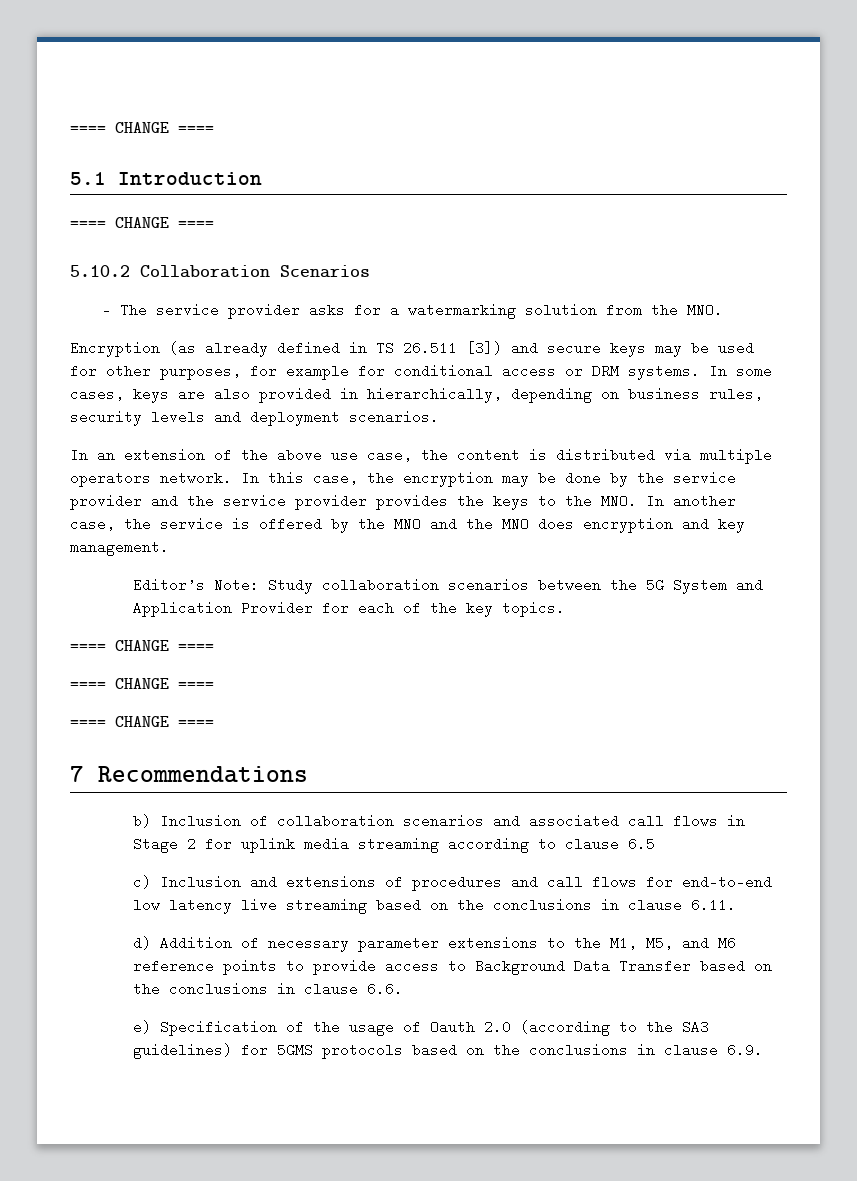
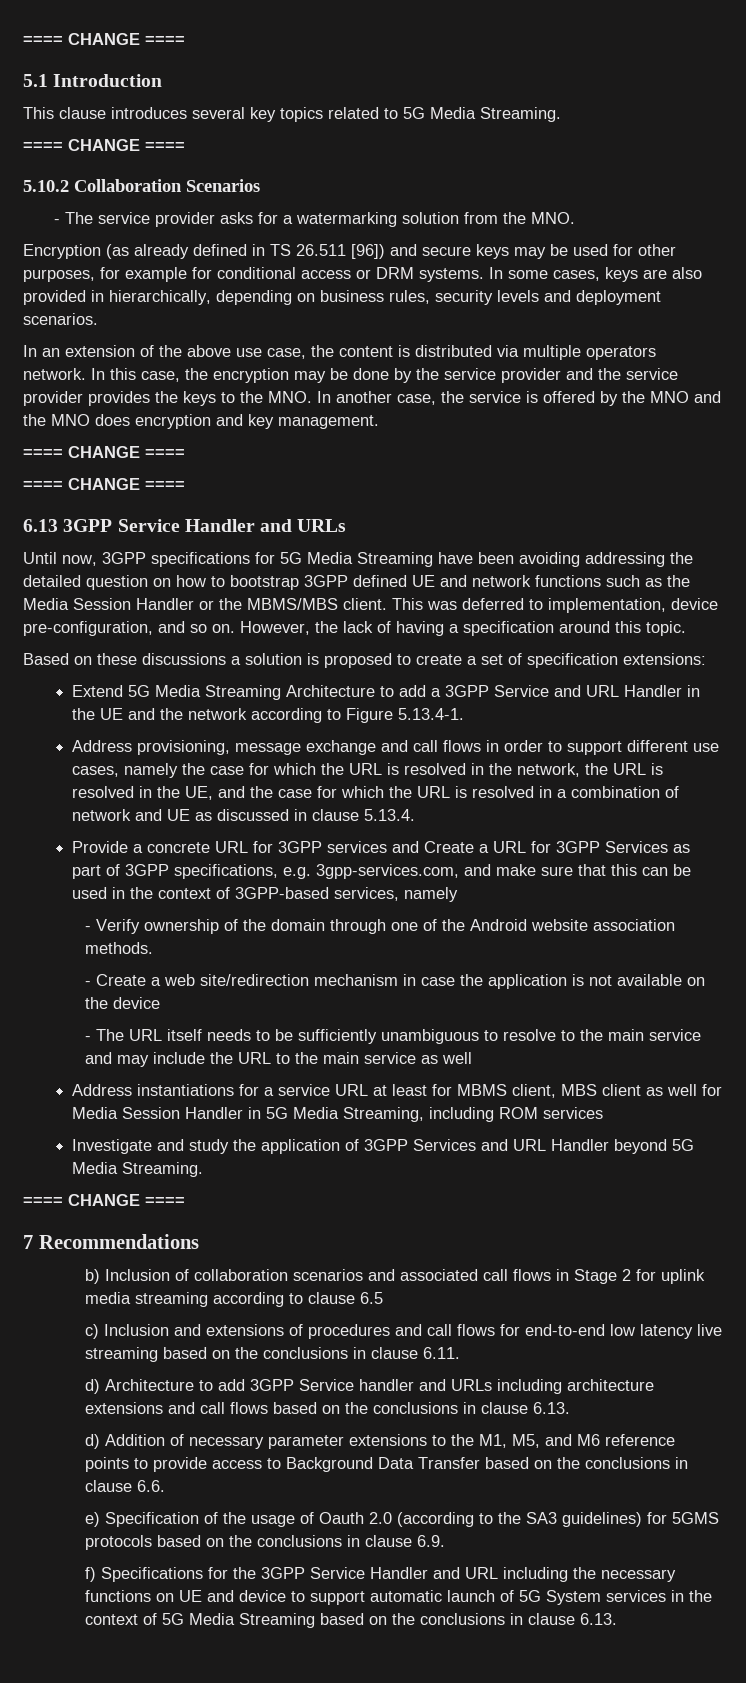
+ This clause introduces several key topics related to 5G Media Streaming.
- Encryption (as already defined in TS 26.511 [3]) and secure keys may be used for other purposes, for example for conditional access or DRM systems.
+ Encryption (as already defined in TS 26.511 [96]) and secure keys may be used for other purposes, for example for conditional access or DRM systems.
  In this case, the encryption may be done by the service provider and the service provider provides the keys to the MNO. In another case, the service is offered by the MNO and the MNO does encryption and key management.
- Editor’s Note: Study collaboration scenarios between the 5G System and Application Provider for each of the key topics.
  ==== CHANGE ====
  ==== CHANGE ====
+ 6.13 3GPP Service Handler and URLs
+ Until now, 3GPP specifications for 5G Media Streaming have been avoiding addressing the detailed question on how to bootstrap 3GPP defined UE and network functions such as the Media Session Handler or the MBMS/MBS client. This was deferred to implementation, device pre-configuration, and so on. However, the lack of having a specification around this topic.
+ Based on these discussions a solution is proposed to create a set of specification extensions:
+ Extend 5G Media Streaming Architecture to add a 3GPP Service and URL Handler in the UE and the network according to Figure 5.13.4-1.
+ Address provisioning, message exchange and call flows in order to support different use cases, namely the case for which the URL is resolved in the network, the URL is resolved in the UE, and the case for which the URL is resolved in a combination of network and UE as discussed in clause 5.13.4.
+ Provide a concrete URL for 3GPP services and Create a URL for 3GPP Services as part of 3GPP specifications, e.g. 3gpp-services.com, and make sure that this can be used in the context of 3GPP-based services, namely
+ - Verify ownership of the domain through one of the Android website association methods.
+ - Create a web site/redirection mechanism in case the application is not available on the device
+ - The URL itself needs to be sufficiently unambiguous to resolve to the main service and may include the URL to the main service as well
+ Address instantiations for a service URL at least for MBMS client, MBS client as well for Media Session Handler in 5G Media Streaming, including ROM services
+ Investigate and study the application of 3GPP Services and URL Handler beyond 5G Media Streaming.
+ d) Architecture to add 3GPP Service handler and URLs including architecture extensions and call flows based on the conclusions in clause 6.13.
+ f) Specifications for the 3GPP Service Handler and URL including the necessary functions on UE and device to support automatic launch of 5G System services in the context of 5G Media Streaming based on the conclusions in clause 6.13.

